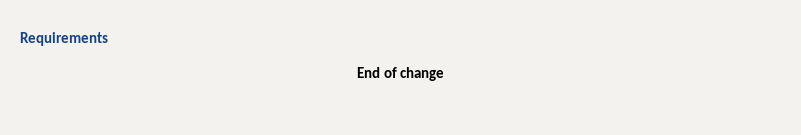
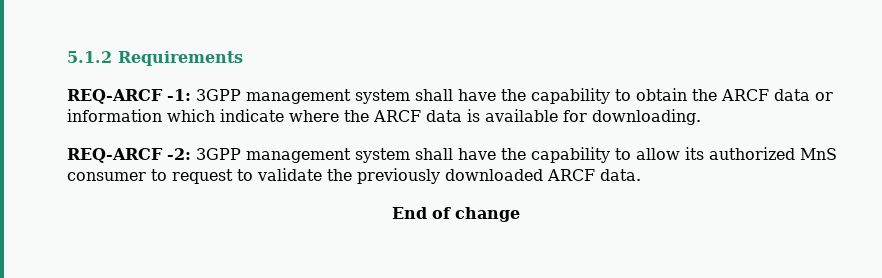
- Requirements
+ 5.1.2 Requirements
+ REQ-ARCF -1: 3GPP management system shall have the capability to obtain the ARCF data or information which indicate where the ARCF data is available for downloading.
+ REQ-ARCF -2: 3GPP management system shall have the capability to allow its authorized MnS consumer to request to validate the previously downloaded ARCF data.

